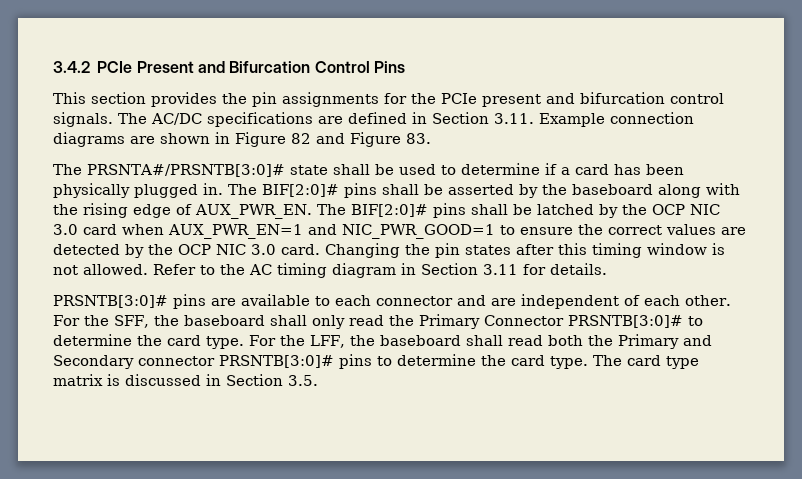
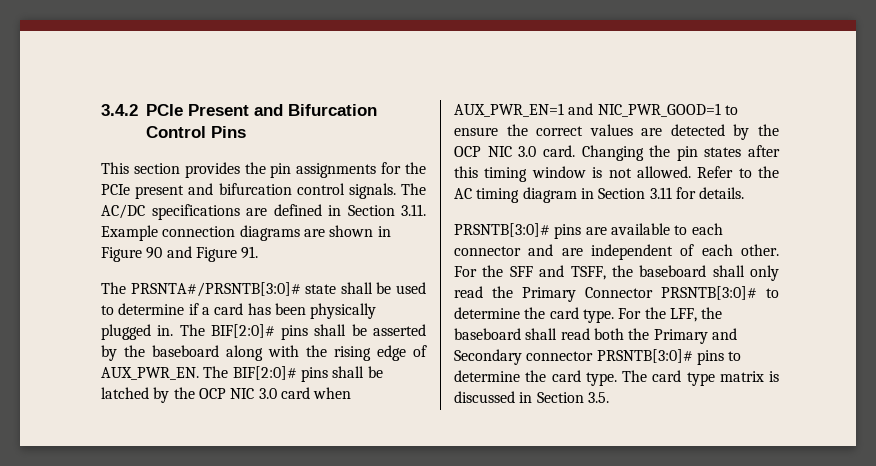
- The AC/DC specifications are defined in Section 3.11. Example connection diagrams are shown in Figure 82 and Figure 83.
+ The AC/DC specifications are defined in Section 3.11. Example connection diagrams are shown in Figure 90 and Figure 91.
- For the SFF, the baseboard shall only read the Primary Connector PRSNTB[3:0]# to determine the card type.
+ For the SFF and TSFF, the baseboard shall only read the Primary Connector PRSNTB[3:0]# to determine the card type.

